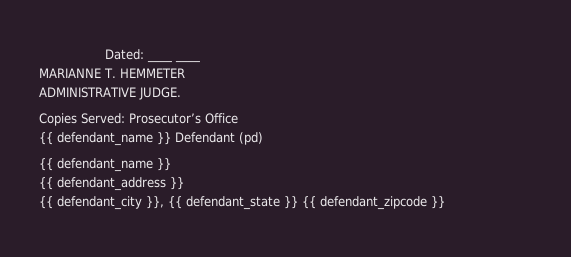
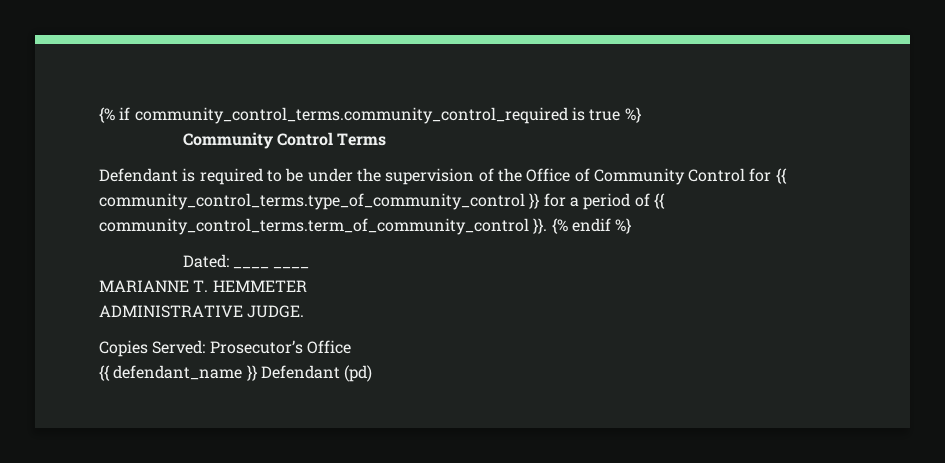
+ {% if community_control_terms.community_control_required is true %}
+ Community Control Terms
+ Defendant is required to be under the supervision of the Office of Community Control for {{ community_control_terms.type_of_community_control }} for a period of {{ community_control_terms.term_of_community_control }}. {% endif %}
  {{ defendant_name }} Defendant (pd)
- {{ defendant_name }}
- {{ defendant_address }}
- {{ defendant_city }}, {{ defendant_state }} {{ defendant_zipcode }}

